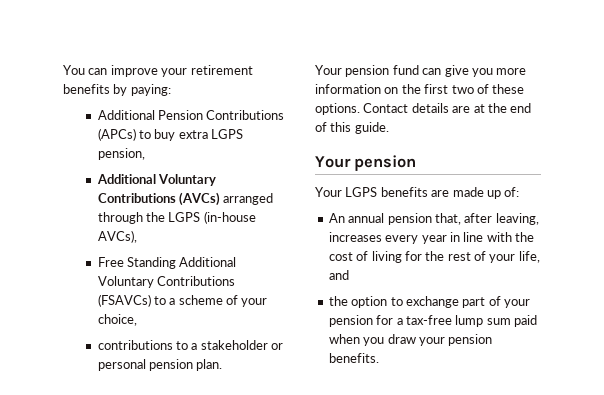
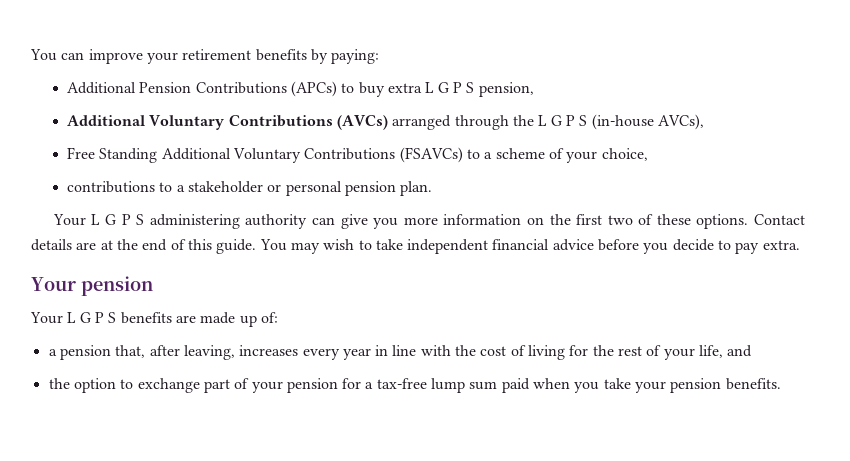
- Additional Pension Contributions (APCs) to buy extra LGPS pension,
+ Additional Pension Contributions (APCs) to buy extra L G P S pension,
- Additional Voluntary Contributions (AVCs) arranged through the LGPS (in-house AVCs),
+ Additional Voluntary Contributions (AVCs) arranged through the L G P S (in-house AVCs),
- Your pension fund can give you more information on the first two of these options.
+ Your L G P S administering authority can give you more information on the first two of these options.
+ You may wish to take independent financial advice before you decide to pay extra.
- Your LGPS benefits are made up of:
+ Your L G P S benefits are made up of:
- An annual pension that, after leaving, increases every year in line with the cost of living for the rest of your life, and
+ a pension that, after leaving, increases every year in line with the cost of living for the rest of your life, and
- the option to exchange part of your pension for a tax-free lump sum paid when you draw your pension benefits.
+ the option to exchange part of your pension for a tax-free lump sum paid when you take your pension benefits.

